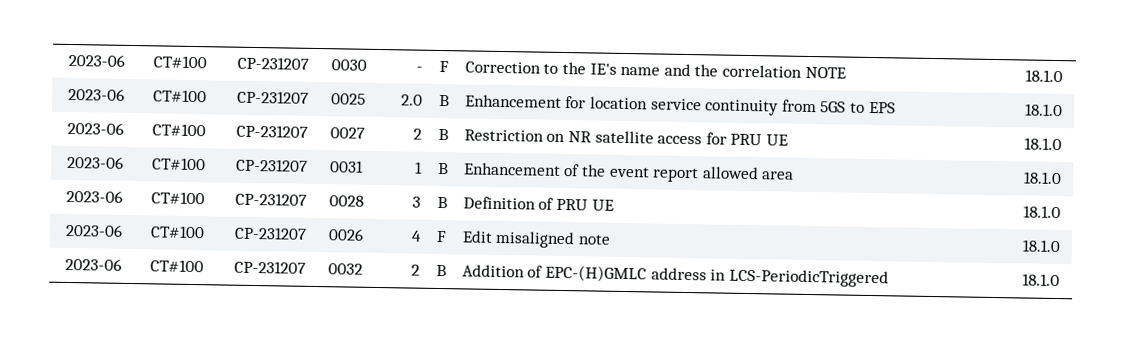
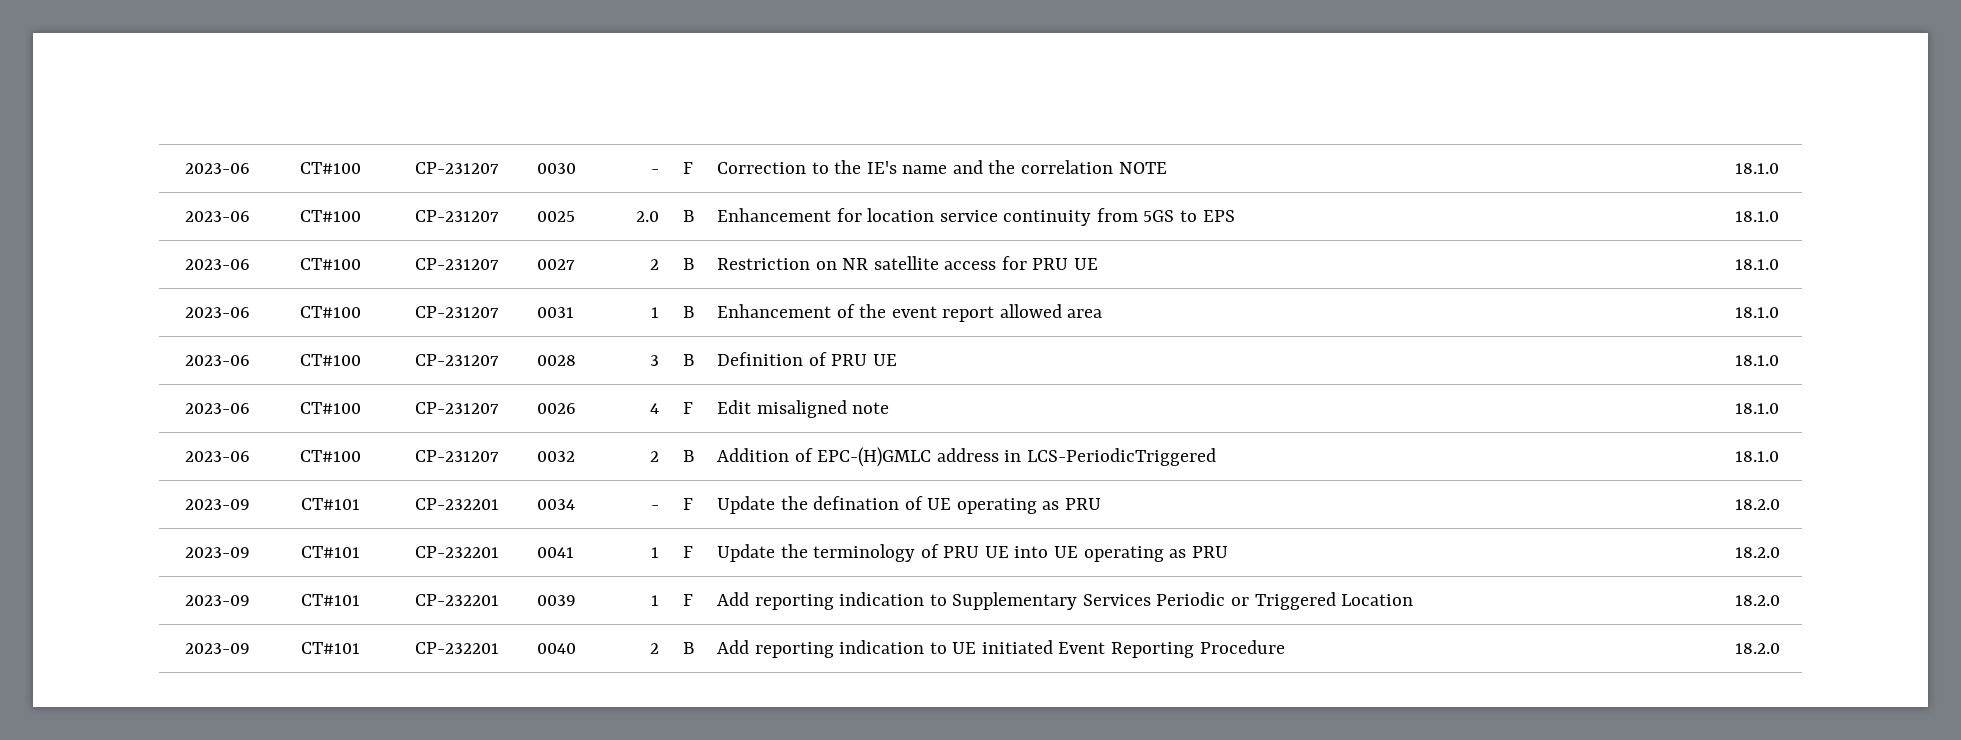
+ 2023-09 | CT#101 | CP-232201 | 0034 | - | F | Update the defination of UE operating as PRU | 18.2.0
+ 2023-09 | CT#101 | CP-232201 | 0041 | 1 | F | Update the terminology of PRU UE into UE operating as PRU | 18.2.0
+ 2023-09 | CT#101 | CP-232201 | 0039 | 1 | F | Add reporting indication to Supplementary Services Periodic or Triggered Location | 18.2.0
+ 2023-09 | CT#101 | CP-232201 | 0040 | 2 | B | Add reporting indication to UE initiated Event Reporting Procedure | 18.2.0

